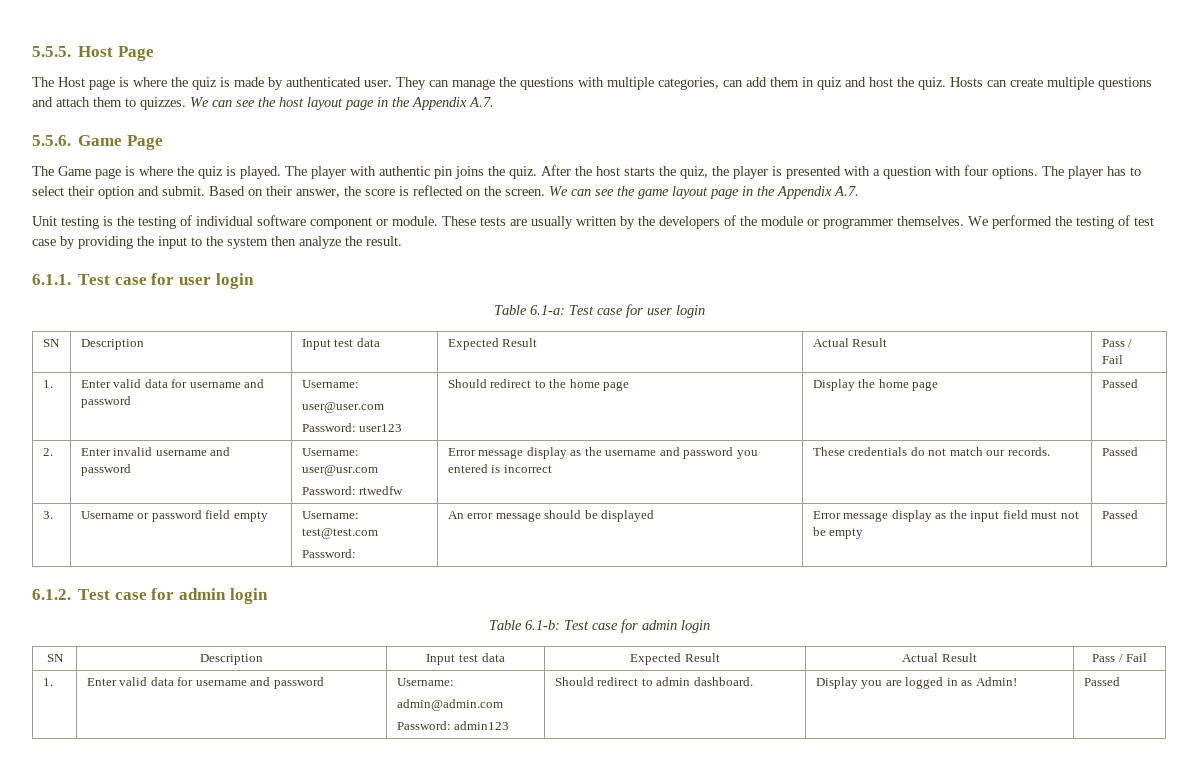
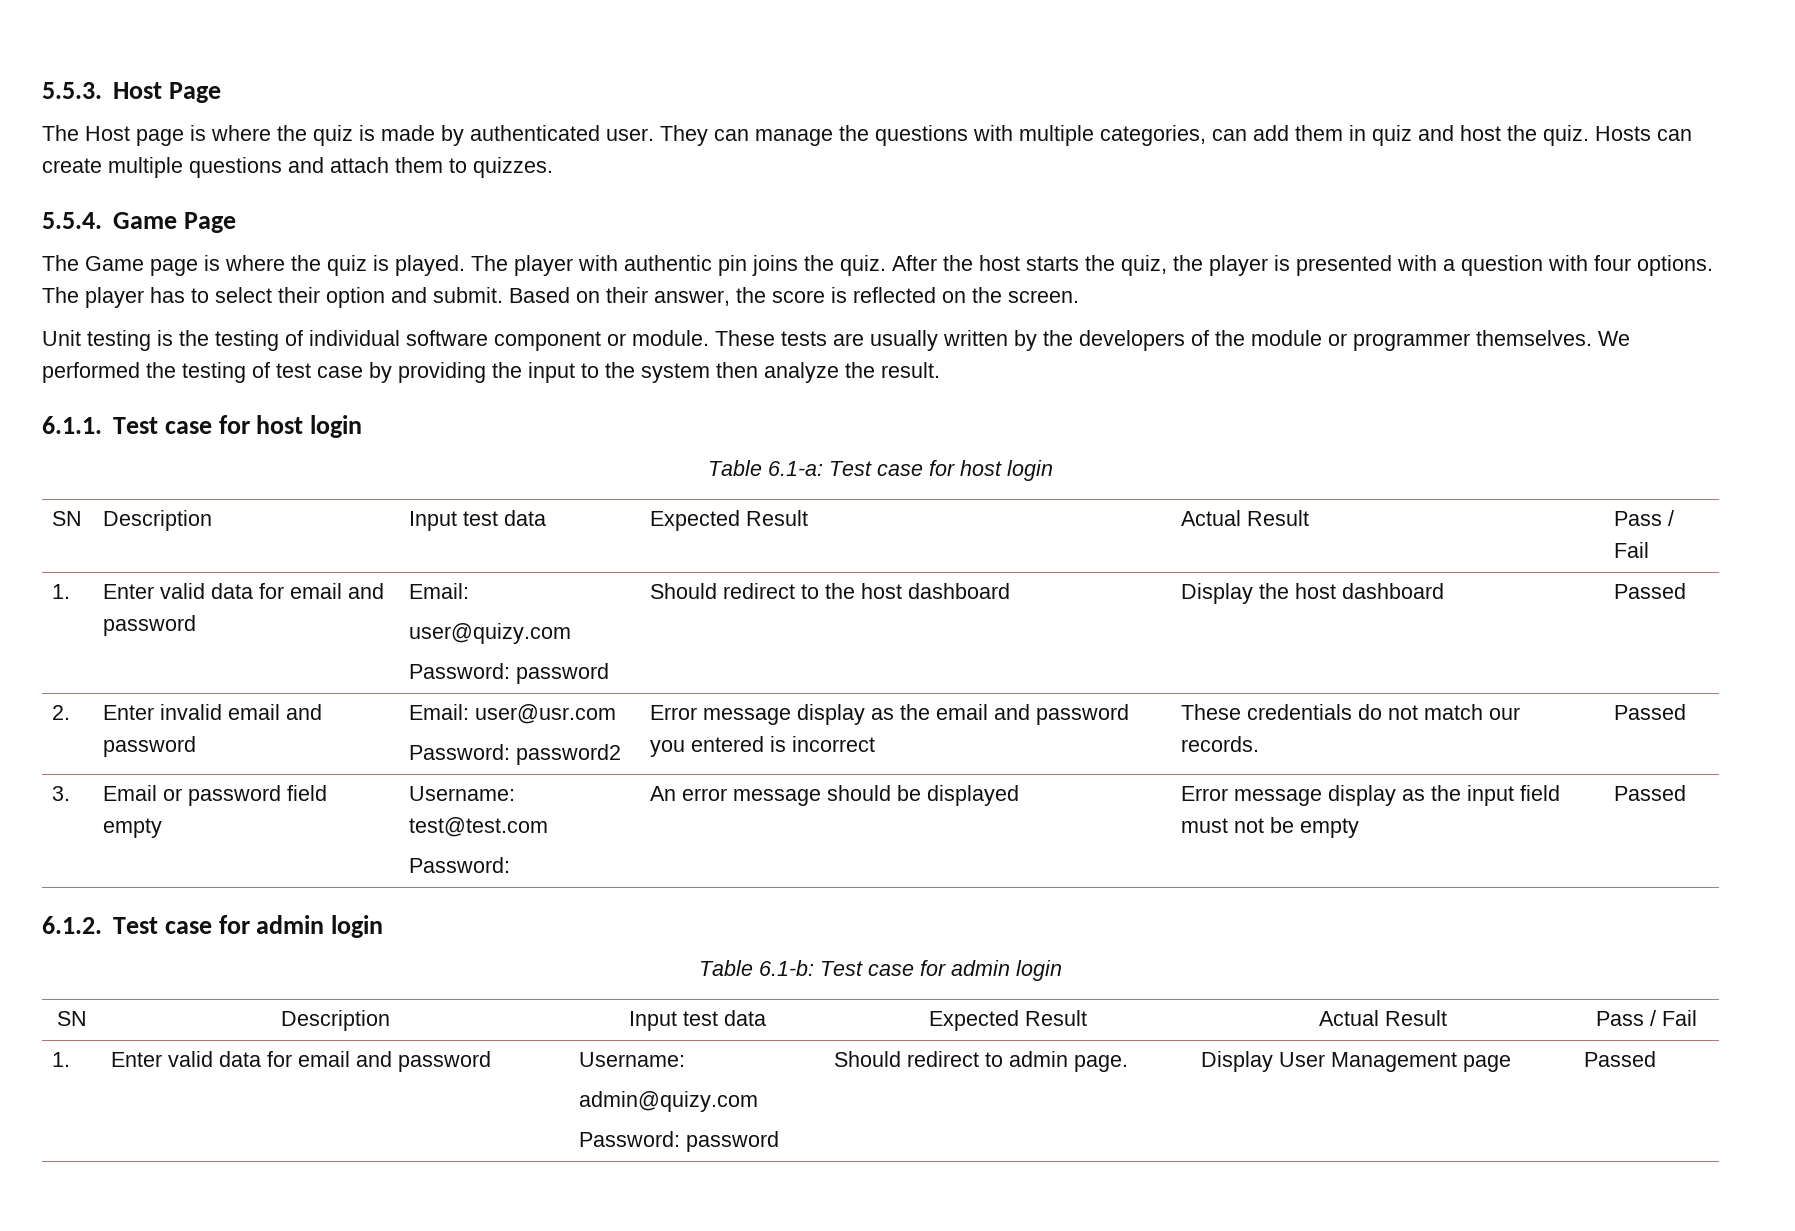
- 5.5.5. Host Page
+ 5.5.3. Host Page
- Hosts can create multiple questions and attach them to quizzes. We can see the host layout page in the Appendix A.7.
- 5.5.6. Game Page
+ Hosts can create multiple questions and attach them to quizzes.
+ 5.5.4. Game Page
- We can see the game layout page in the Appendix A.7.
- 6.1.1. Test case for user login
+ 6.1.1. Test case for host login
- Table 6.1-a: Test case for user login
+ Table 6.1-a: Test case for host login
  SN | Description | Input test data | Expected Result | Actual Result | Pass / Fail
- 1. | Enter valid data for username and password | Username:
- user@user.com
- Password: user123 | Should redirect to the home page | Display the home page | Passed
+ 1. | Enter valid data for email and password | Email:
+ user@quizy.com
+ Password: password | Should redirect to the host dashboard | Display the host dashboard | Passed
- 2. | Enter invalid username and password | Username: user@usr.com
- Password: rtwedfw | Error message display as the username and password you entered is incorrect | These credentials do not match our records. | Passed
+ 2. | Enter invalid email and password | Email: user@usr.com
+ Password: password2 | Error message display as the email and password you entered is incorrect | These credentials do not match our records. | Passed
- 3. | Username or password field empty | Username: test@test.com
+ 3. | Email or password field empty | Username: test@test.com
  Table 6.1-b: Test case for admin login
  SN | Description | Input test data | Expected Result | Actual Result | Pass / Fail
- 1. | Enter valid data for username and password | Username:
- admin@admin.com
- Password: admin123 | Should redirect to admin dashboard. | Display you are logged in as Admin! | Passed
+ 1. | Enter valid data for email and password | Username:
+ admin@quizy.com
+ Password: password | Should redirect to admin page. | Display User Management page | Passed

